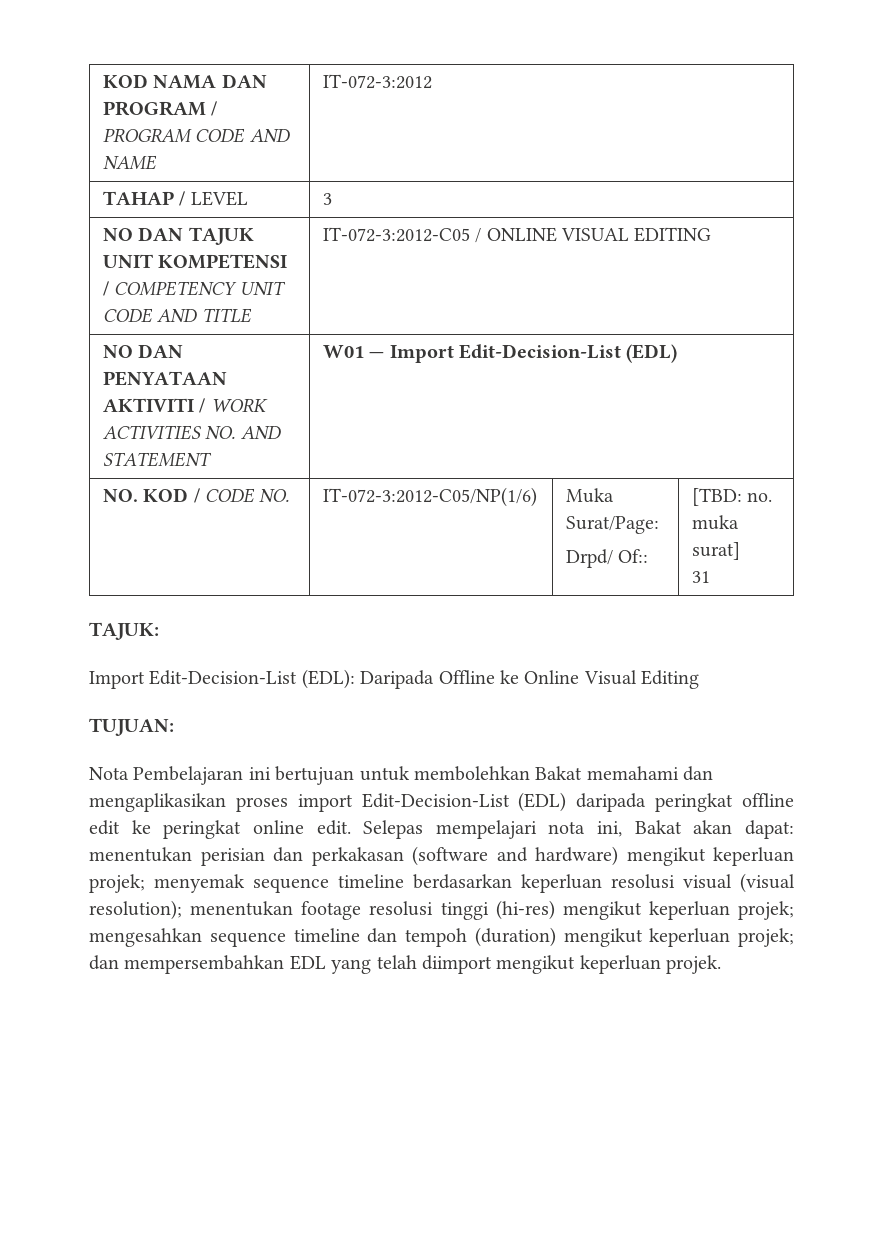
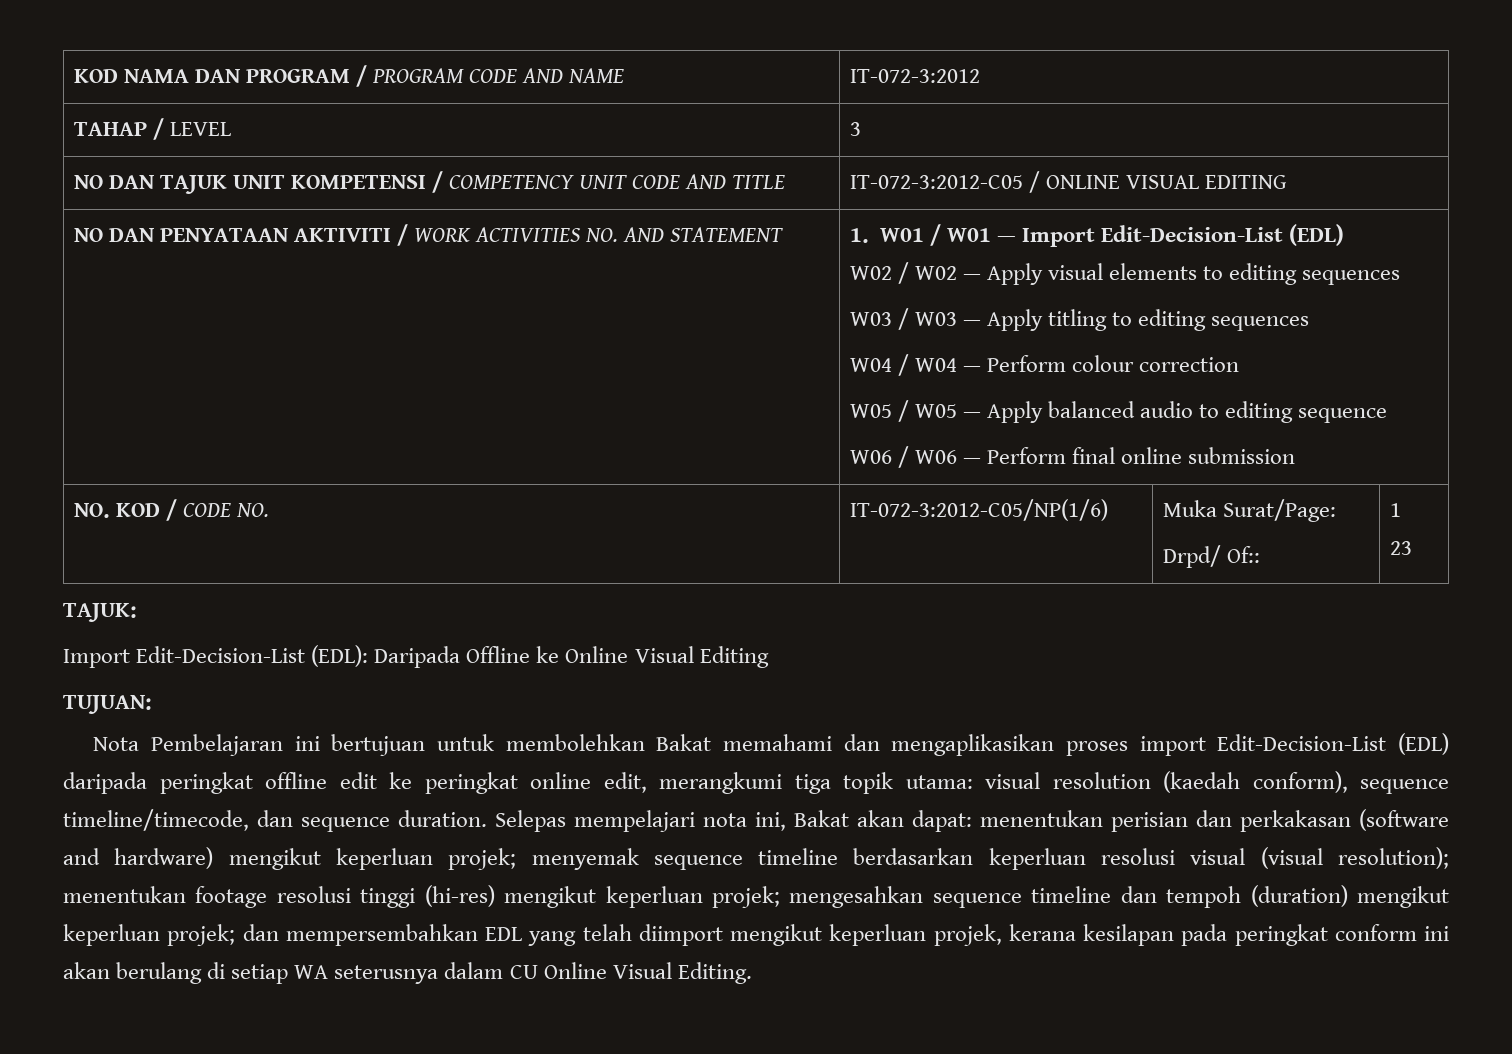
- W01 — Import Edit-Decision-List (EDL)
+ 1. W01 / W01 — Import Edit-Decision-List (EDL)
+ W02 / W02 — Apply visual elements to editing sequences
+ W03 / W03 — Apply titling to editing sequences
+ W04 / W04 — Perform colour correction
+ W05 / W05 — Apply balanced audio to editing sequence
+ W06 / W06 — Perform final online submission
  NO. KOD / CODE NO. | IT-072-3:2012-C05/NP(1/6) | Muka Surat/Page:
- Drpd/ Of:: | [TBD: no. muka surat]
- 31
+ Drpd/ Of:: | 1
+ 23
- Nota Pembelajaran ini bertujuan untuk membolehkan Bakat memahami dan mengaplikasikan proses import Edit-Decision-List (EDL) daripada peringkat offline edit ke peringkat online edit.
+ Nota Pembelajaran ini bertujuan untuk membolehkan Bakat memahami dan mengaplikasikan proses import Edit-Decision-List (EDL) daripada peringkat offline edit ke peringkat online edit, merangkumi tiga topik utama: visual resolution (kaedah conform), sequence timeline/timecode, dan sequence duration.
- Selepas mempelajari nota ini, Bakat akan dapat: menentukan perisian dan perkakasan (software and hardware) mengikut keperluan projek; menyemak sequence timeline berdasarkan keperluan resolusi visual (visual resolution); menentukan footage resolusi tinggi (hi-res) mengikut keperluan projek; mengesahkan sequence timeline dan tempoh (duration) mengikut keperluan projek; dan mempersembahkan EDL yang telah diimport mengikut keperluan projek.
+ Selepas mempelajari nota ini, Bakat akan dapat: menentukan perisian dan perkakasan (software and hardware) mengikut keperluan projek; menyemak sequence timeline berdasarkan keperluan resolusi visual (visual resolution); menentukan footage resolusi tinggi (hi-res) mengikut keperluan projek; mengesahkan sequence timeline dan tempoh (duration) mengikut keperluan projek; dan mempersembahkan EDL yang telah diimport mengikut keperluan projek, kerana kesilapan pada peringkat conform ini akan berulang di setiap WA seterusnya dalam CU Online Visual Editing.

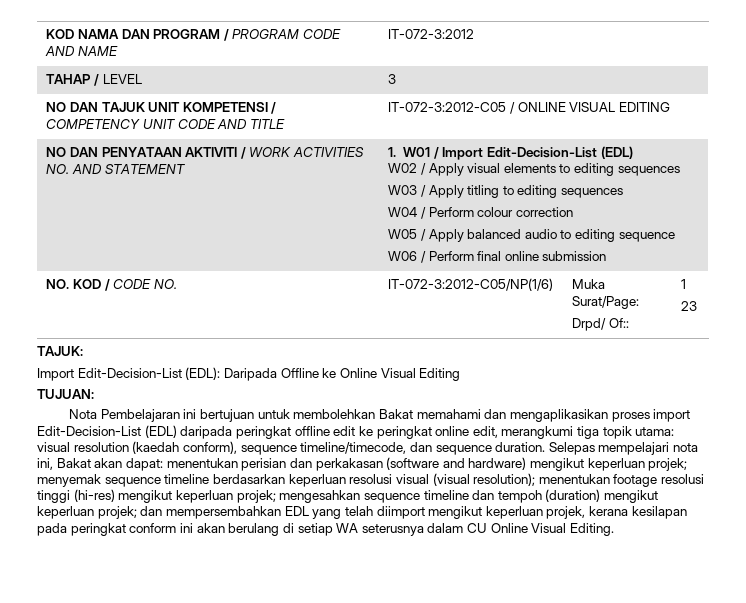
- 1. W01 / W01 — Import Edit-Decision-List (EDL)
+ 1. W01 / Import Edit-Decision-List (EDL)
- W02 / W02 — Apply visual elements to editing sequences
+ W02 / Apply visual elements to editing sequences
- W03 / W03 — Apply titling to editing sequences
+ W03 / Apply titling to editing sequences
- W04 / W04 — Perform colour correction
+ W04 / Perform colour correction
- W05 / W05 — Apply balanced audio to editing sequence
+ W05 / Apply balanced audio to editing sequence
- W06 / W06 — Perform final online submission
+ W06 / Perform final online submission

